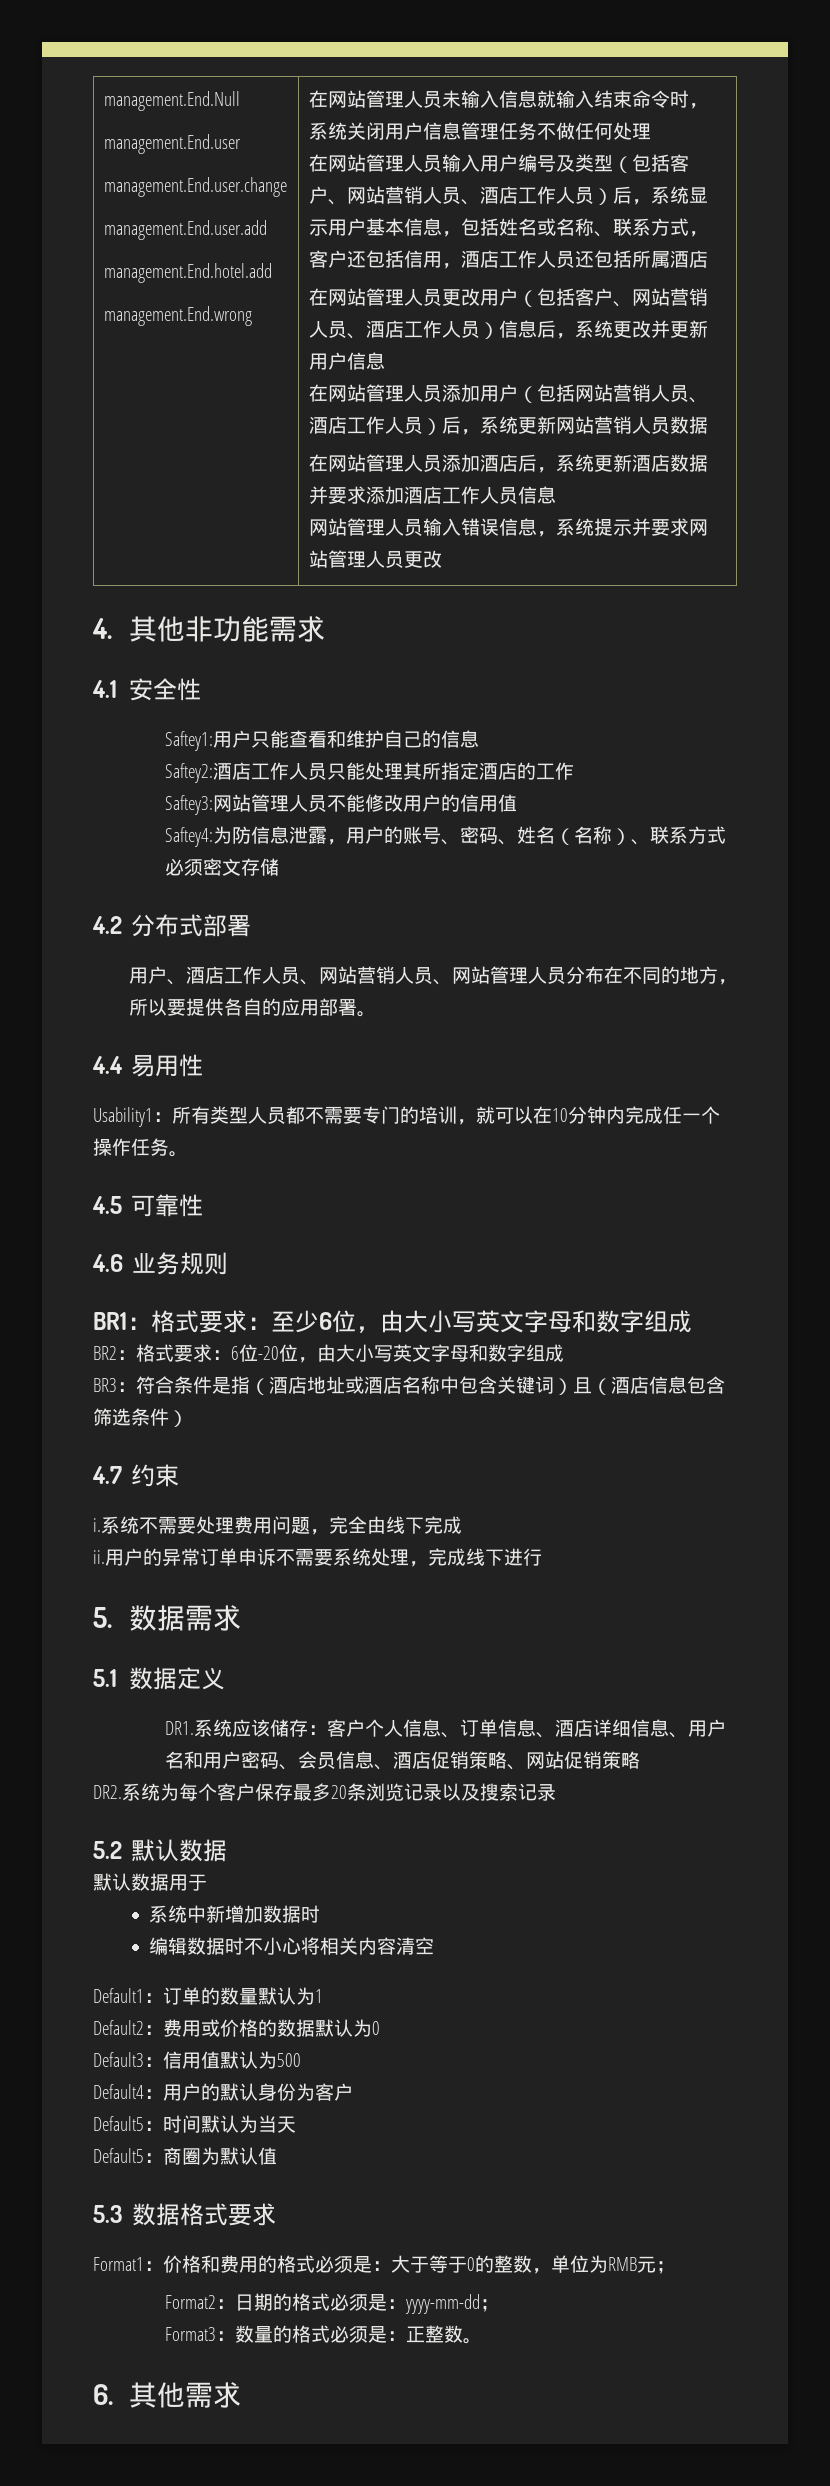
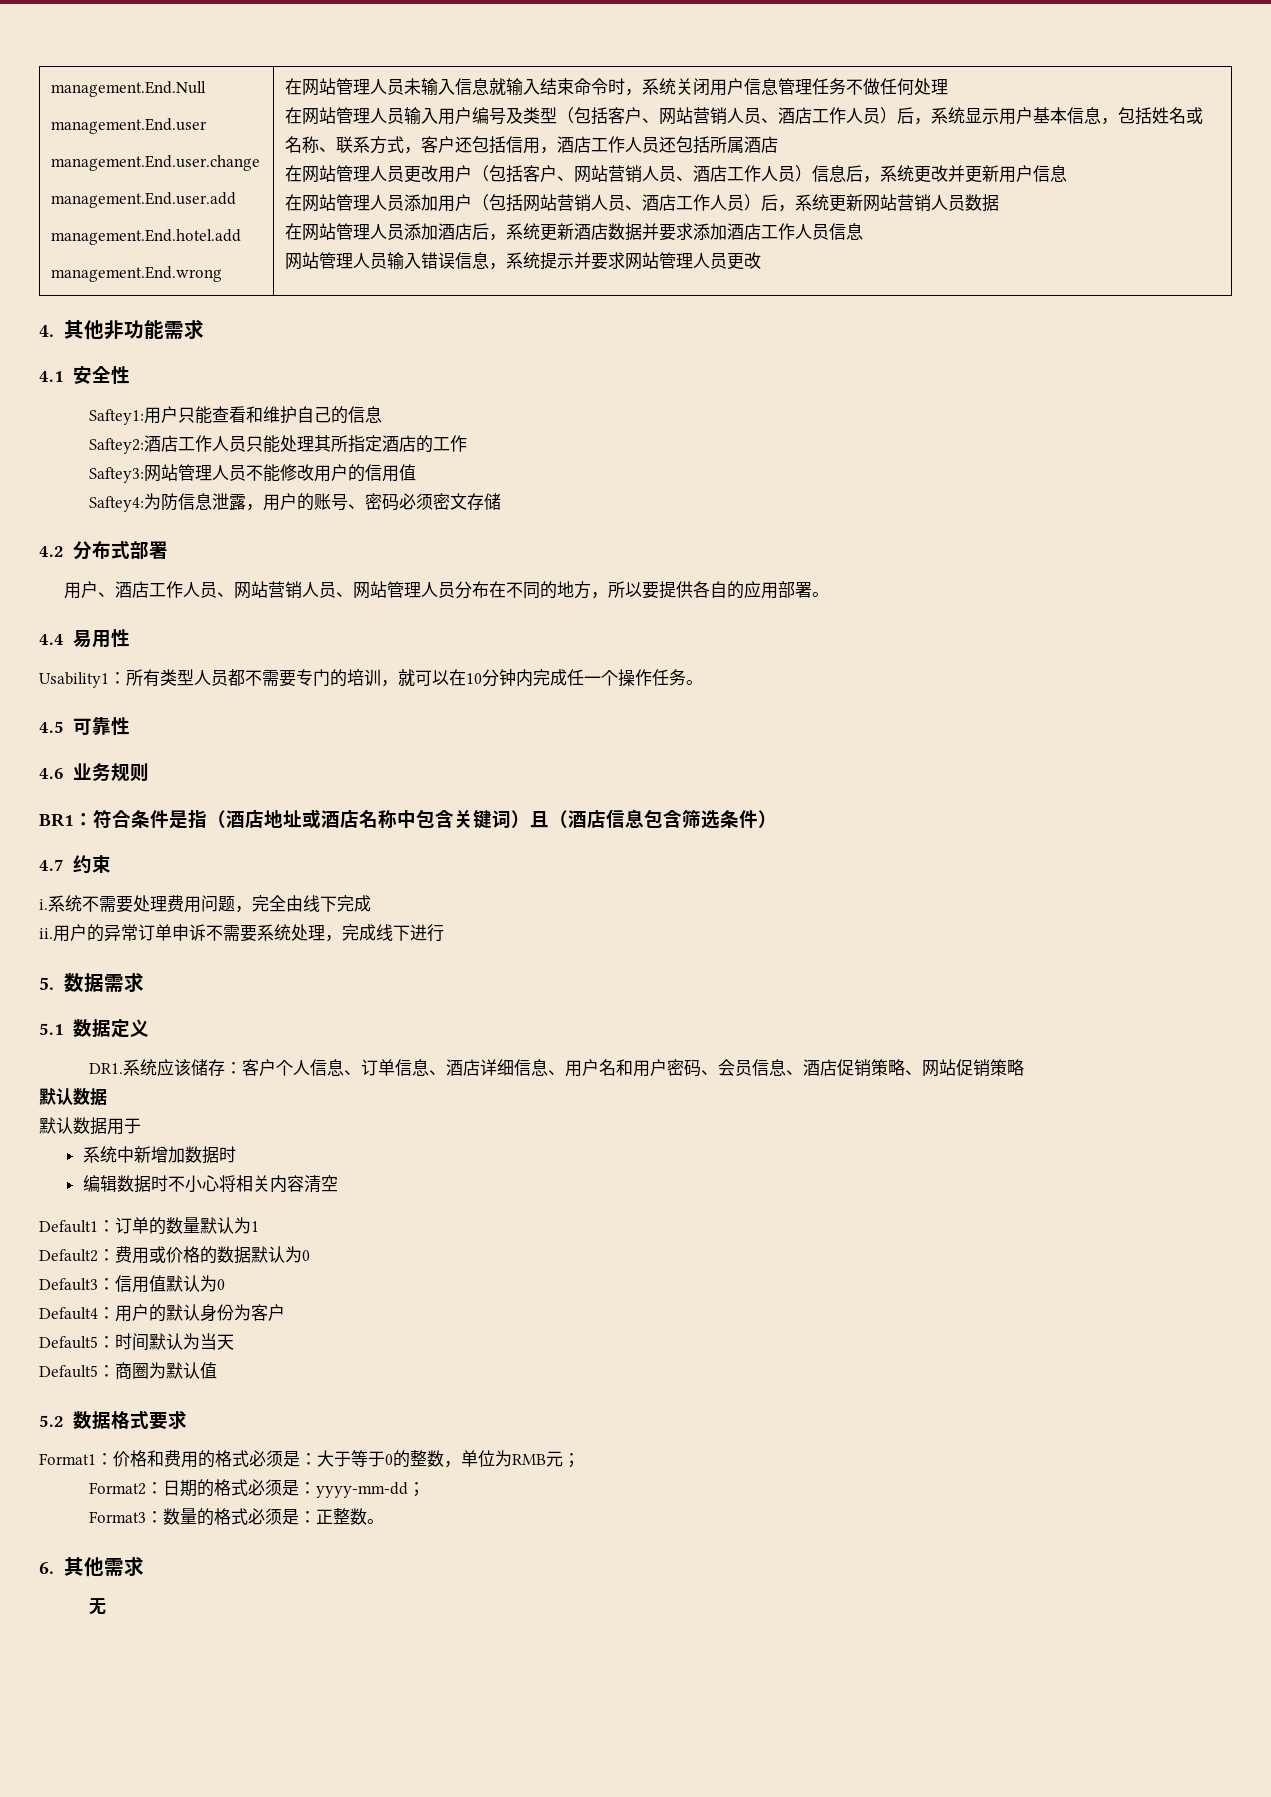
- Saftey4:为防信息泄露，用户的账号、密码、姓名（名称）、联系方式必须密文存储
+ Saftey4:为防信息泄露，用户的账号、密码必须密文存储
- BR1：格式要求：至少6位，由大小写英文字母和数字组成
- BR2：格式要求：6位-20位，由大小写英文字母和数字组成
- BR3：符合条件是指（酒店地址或酒店名称中包含关键词）且（酒店信息包含筛选条件）
+ BR1：符合条件是指（酒店地址或酒店名称中包含关键词）且（酒店信息包含筛选条件）
  DR1.系统应该储存：客户个人信息、订单信息、酒店详细信息、用户名和用户密码、会员信息、酒店促销策略、网站促销策略
- DR2.系统为每个客户保存最多20条浏览记录以及搜索记录
- 5.2默认数据
+ 默认数据
- Default3：信用值默认为500
+ Default3：信用值默认为0
- 5.3数据格式要求
+ 5.2数据格式要求
+ 无

